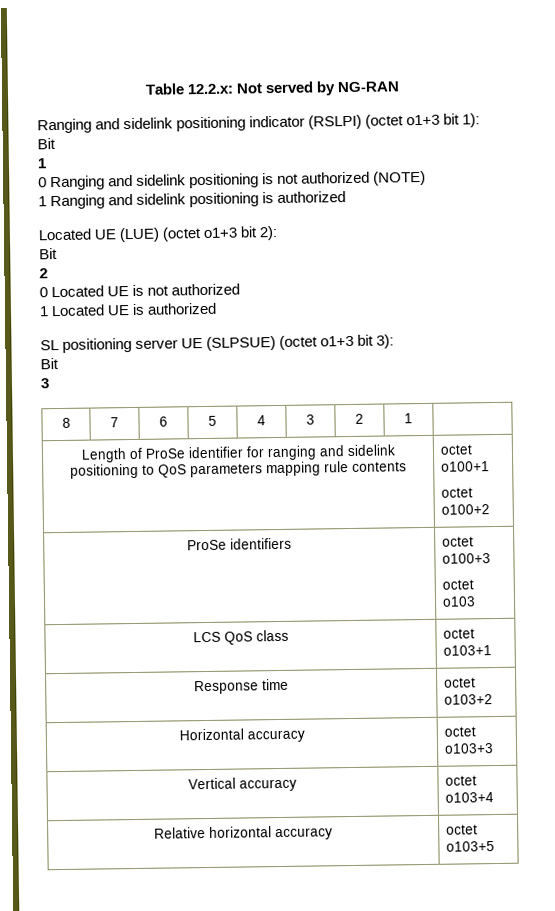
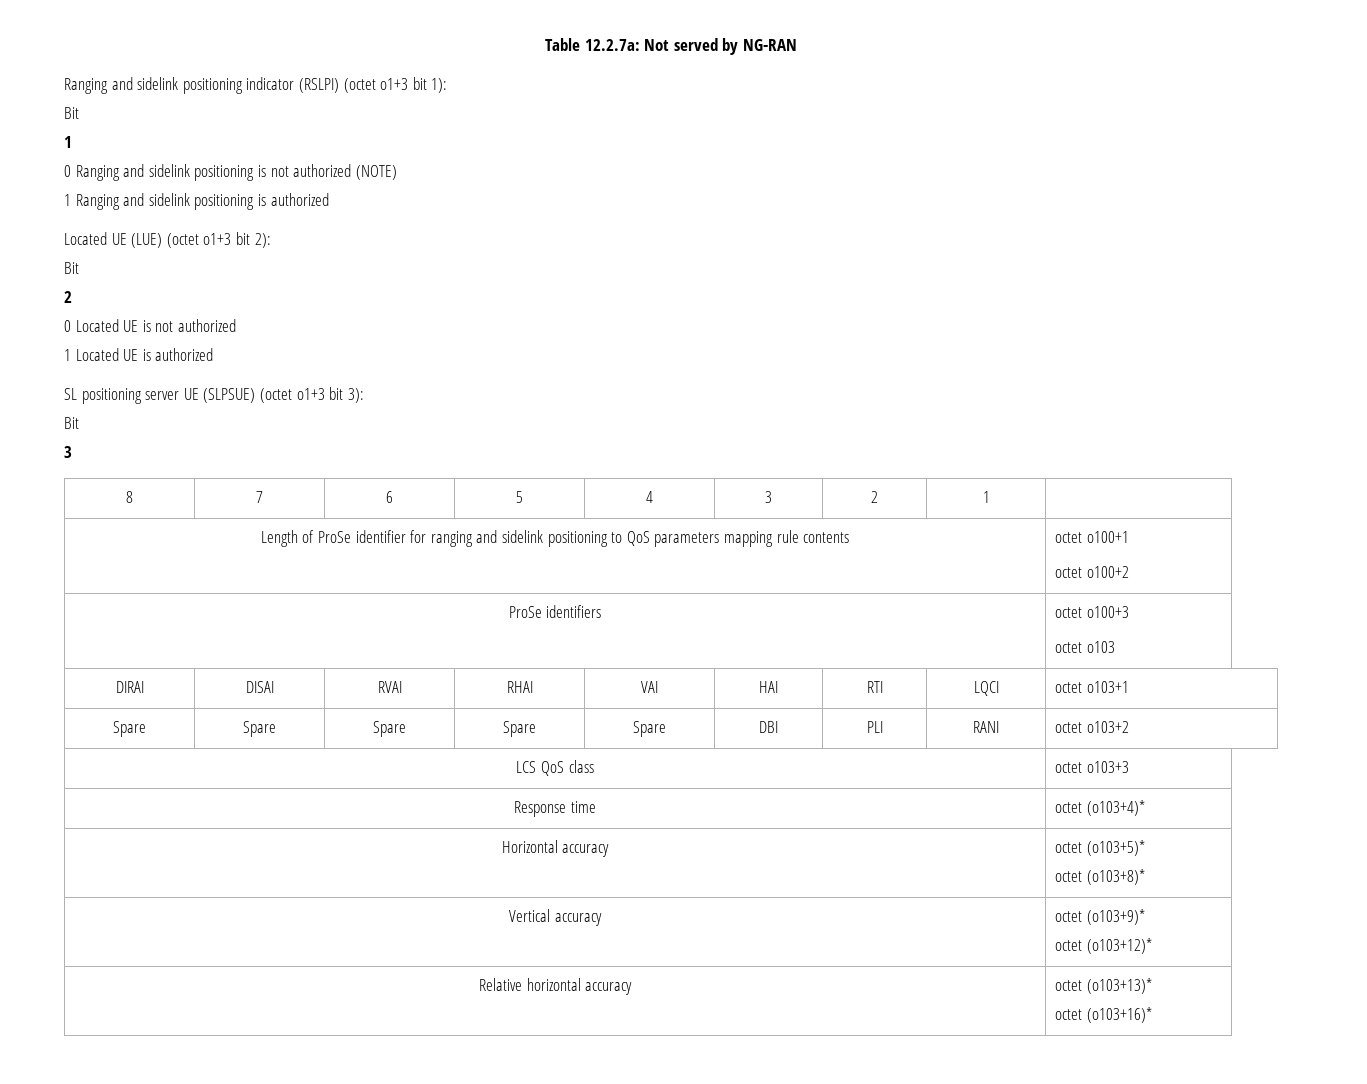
- Table 12.2.x: Not served by NG-RAN
+ Table 12.2.7a: Not served by NG-RAN
+ DIRAI | DISAI | RVAI | RHAI | VAI | HAI | RTI | LQCI | octet o103+1
+ Spare | Spare | Spare | Spare | Spare | DBI | PLI | RANI | octet o103+2
- LCS QoS class | octet o103+1
+ LCS QoS class | octet o103+3
- Response time | octet o103+2
+ Response time | octet (o103+4)*
- Horizontal accuracy | octet o103+3
+ Horizontal accuracy | octet (o103+5)*
+ octet (o103+8)*
- Vertical accuracy | octet o103+4
+ Vertical accuracy | octet (o103+9)*
+ octet (o103+12)*
- Relative horizontal accuracy | octet o103+5
+ Relative horizontal accuracy | octet (o103+13)*
+ octet (o103+16)*

